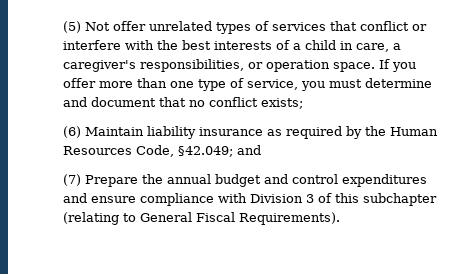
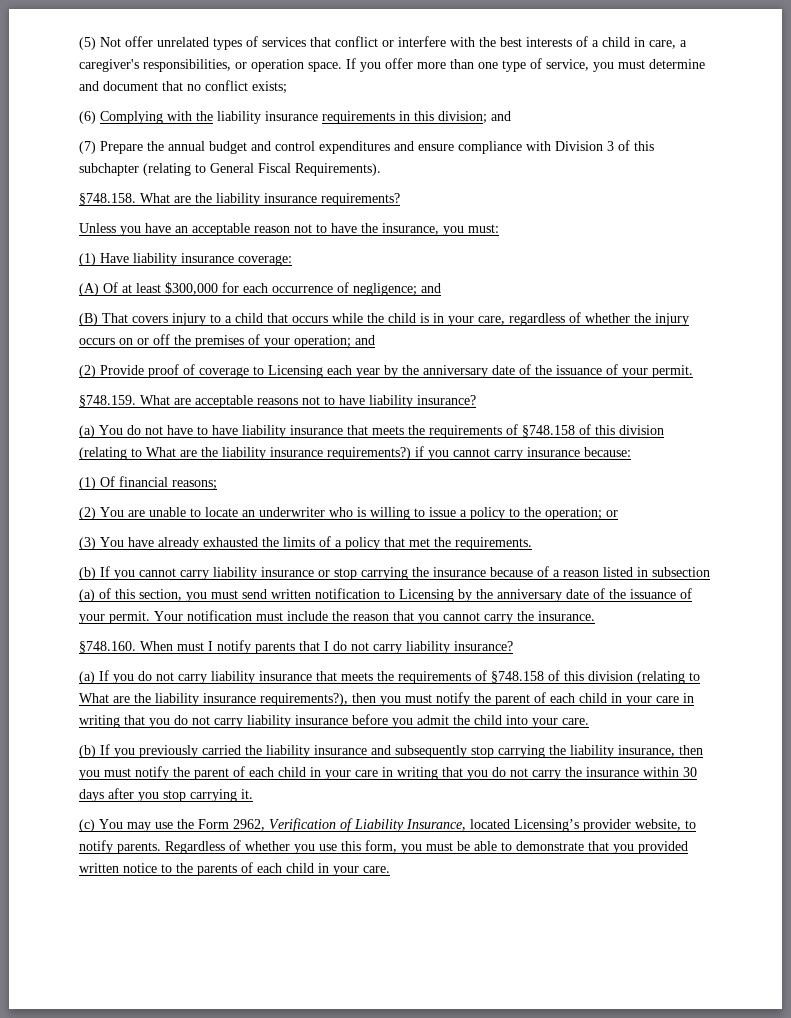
- (6) Maintain liability insurance as required by the Human Resources Code, §42.049; and
+ (6) Complying with the liability insurance requirements in this division; and
+ §748.158. What are the liability insurance requirements?
+ Unless you have an acceptable reason not to have the insurance, you must:
+ (1) Have liability insurance coverage:
+ (A) Of at least $300,000 for each occurrence of negligence; and
+ (B) That covers injury to a child that occurs while the child is in your care, regardless of whether the injury occurs on or off the premises of your operation; and
+ (2) Provide proof of coverage to Licensing each year by the anniversary date of the issuance of your permit.
+ §748.159. What are acceptable reasons not to have liability insurance?
+ (a) You do not have to have liability insurance that meets the requirements of §748.158 of this division (relating to What are the liability insurance requirements?) if you cannot carry insurance because:
+ (1) Of financial reasons;
+ (2) You are unable to locate an underwriter who is willing to issue a policy to the operation; or
+ (3) You have already exhausted the limits of a policy that met the requirements.
+ (b) If you cannot carry liability insurance or stop carrying the insurance because of a reason listed in subsection (a) of this section, you must send written notification to Licensing by the anniversary date of the issuance of your permit. Your notification must include the reason that you cannot carry the insurance.
+ §748.160. When must I notify parents that I do not carry liability insurance?
+ (a) If you do not carry liability insurance that meets the requirements of §748.158 of this division (relating to What are the liability insurance requirements?), then you must notify the parent of each child in your care in writing that you do not carry liability insurance before you admit the child into your care.
+ (b) If you previously carried the liability insurance and subsequently stop carrying the liability insurance, then you must notify the parent of each child in your care in writing that you do not carry the insurance within 30 days after you stop carrying it.
+ (c) You may use the Form 2962, Verification of Liability Insurance, located Licensing’s provider website, to notify parents. Regardless of whether you use this form, you must be able to demonstrate that you provided written notice to the parents of each child in your care.

